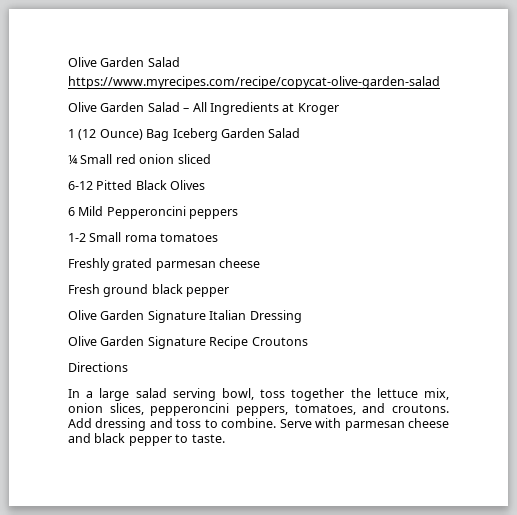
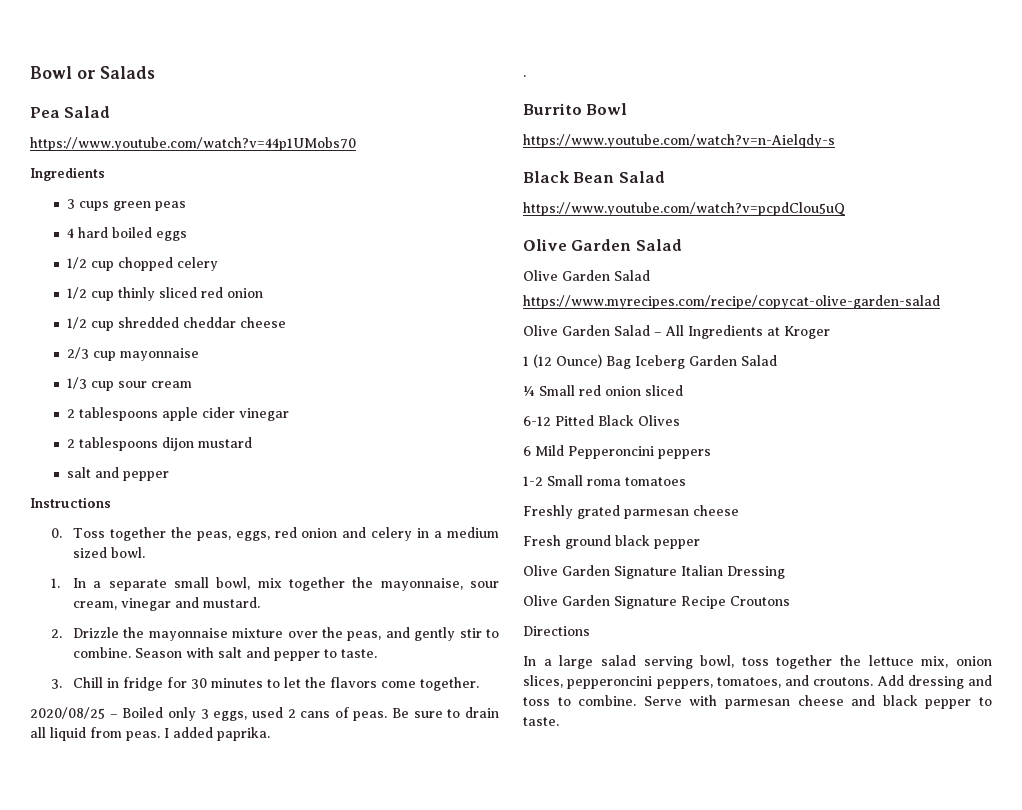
+ Bowl or Salads
+ Pea Salad
+ https://www.youtube.com/watch?v=44p1UMobs70
+ Ingredients
+ 3 cups green peas
+ 4 hard boiled eggs
+ 1/2 cup chopped celery
+ 1/2 cup thinly sliced red onion
+ 1/2 cup shredded cheddar cheese
+ 2/3 cup mayonnaise
+ 1/3 cup sour cream
+ 2 tablespoons apple cider vinegar
+ 2 tablespoons dijon mustard
+ salt and pepper
+ Instructions
+ 0. Toss together the peas, eggs, red onion and celery in a medium sized bowl.
+ 1. In a separate small bowl, mix together the mayonnaise, sour cream, vinegar and mustard.
+ 2. Drizzle the mayonnaise mixture over the peas, and gently stir to combine. Season with salt and pepper to taste.
+ 3. Chill in fridge for 30 minutes to let the flavors come together.
+ 2020/08/25 – Boiled only 3 eggs, used 2 cans of peas. Be sure to drain all liquid from peas. I added paprika.
+ .
+ Burrito Bowl
+ https://www.youtube.com/watch?v=n-Aielqdy-s
+ Black Bean Salad
+ https://www.youtube.com/watch?v=pcpdClou5uQ
+ Olive Garden Salad

